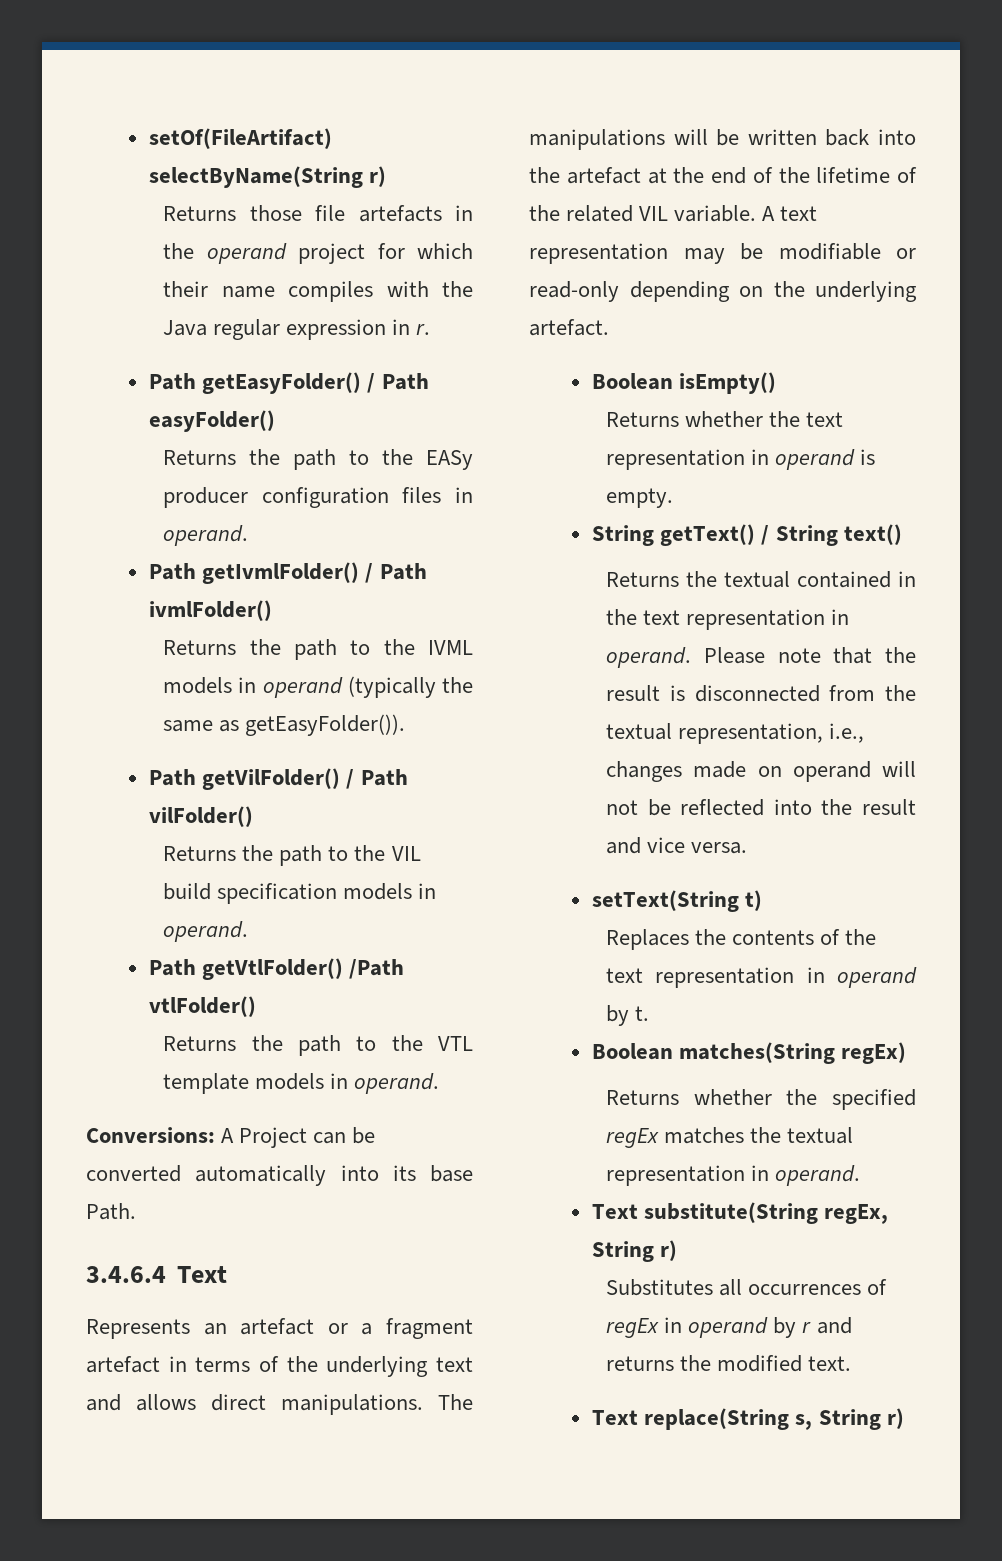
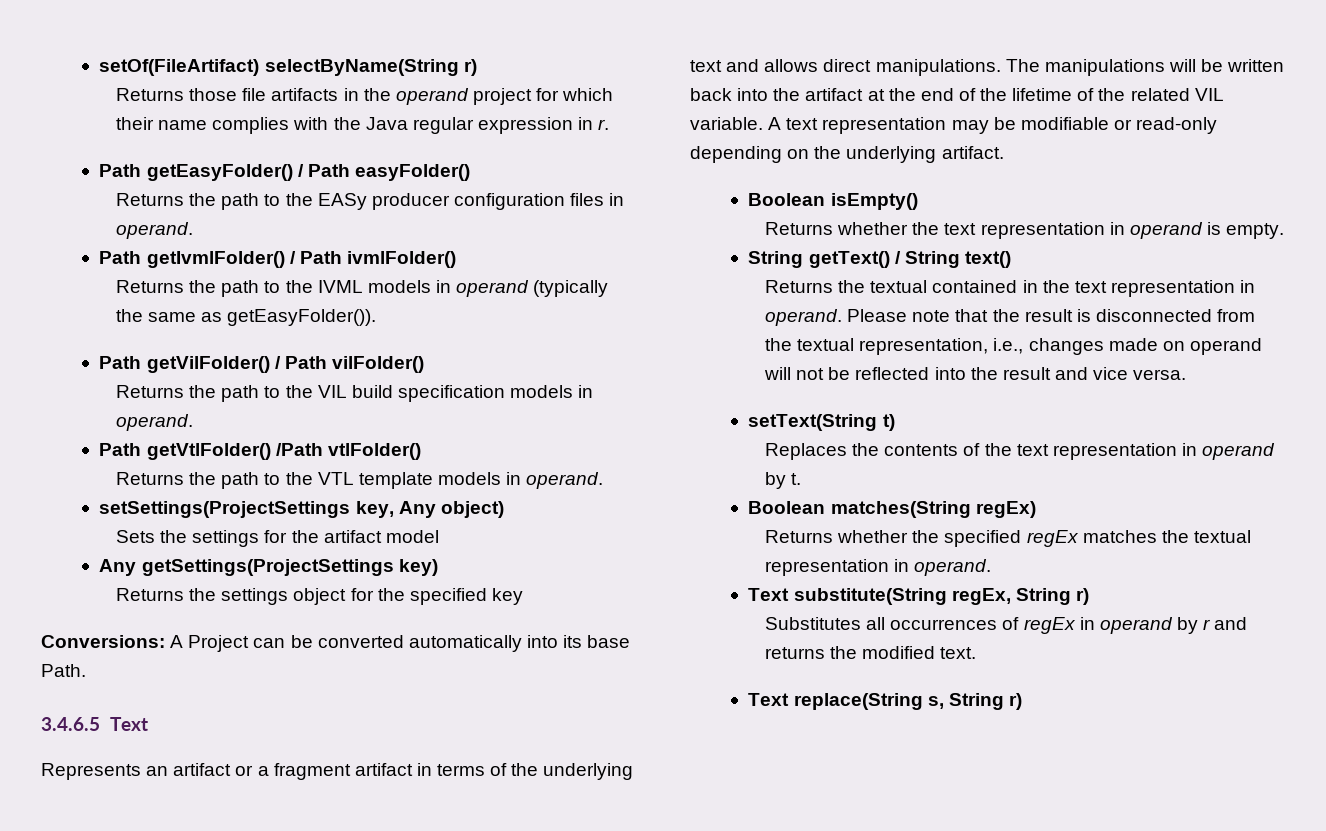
- Returns those file artefacts in the operand project for which their name compiles with the Java regular expression in r.
+ Returns those file artifacts in the operand project for which their name complies with the Java regular expression in r.
+ setSettings(ProjectSettings key, Any object)
+ Sets the settings for the artifact model
+ Any getSettings(ProjectSettings key)
+ Returns the settings object for the specified key
- 3.4.6.4 Text
+ 3.4.6.5 Text
- Represents an artefact or a fragment artefact in terms of the underlying text and allows direct manipulations.
+ Represents an artifact or a fragment artifact in terms of the underlying text and allows direct manipulations.
- The manipulations will be written back into the artefact at the end of the lifetime of the related VIL variable.
+ The manipulations will be written back into the artifact at the end of the lifetime of the related VIL variable.
- A text representation may be modifiable or read-only depending on the underlying artefact.
+ A text representation may be modifiable or read-only depending on the underlying artifact.

